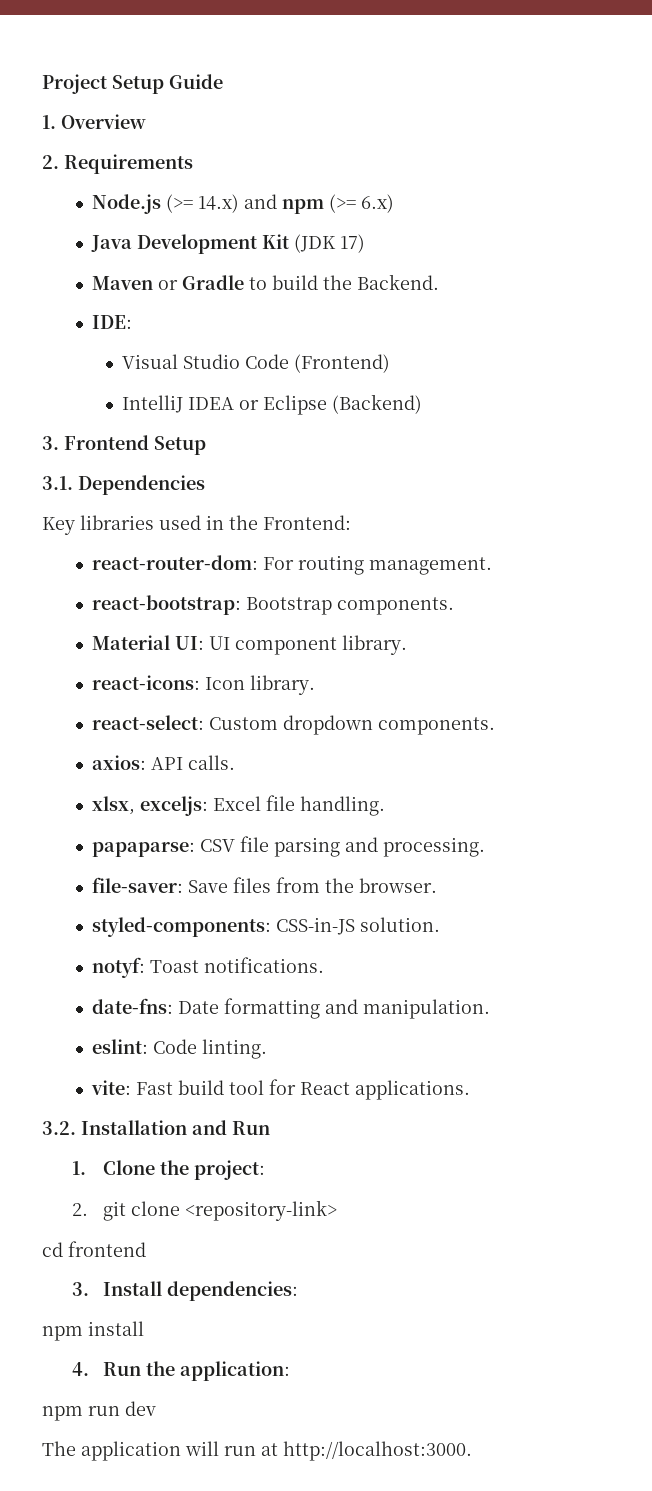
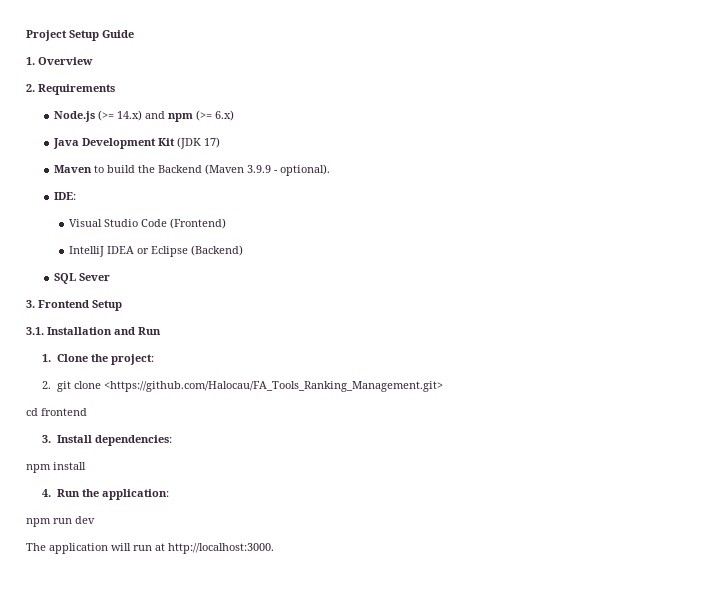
- Maven or Gradle to build the Backend.
+ Maven to build the Backend (Maven 3.9.9 - optional).
+ SQL Sever
- 3.1. Dependencies
- Key libraries used in the Frontend:
- react-router-dom: For routing management.
- react-bootstrap: Bootstrap components.
- Material UI: UI component library.
- react-icons: Icon library.
- react-select: Custom dropdown components.
- axios: API calls.
- xlsx, exceljs: Excel file handling.
- papaparse: CSV file parsing and processing.
- file-saver: Save files from the browser.
- styled-components: CSS-in-JS solution.
- notyf: Toast notifications.
- date-fns: Date formatting and manipulation.
- eslint: Code linting.
- vite: Fast build tool for React applications.
- 3.2. Installation and Run
+ 3.1. Installation and Run
- 2. git clone <repository-link>
+ 2. git clone <https://github.com/Halocau/FA_Tools_Ranking_Management.git>

